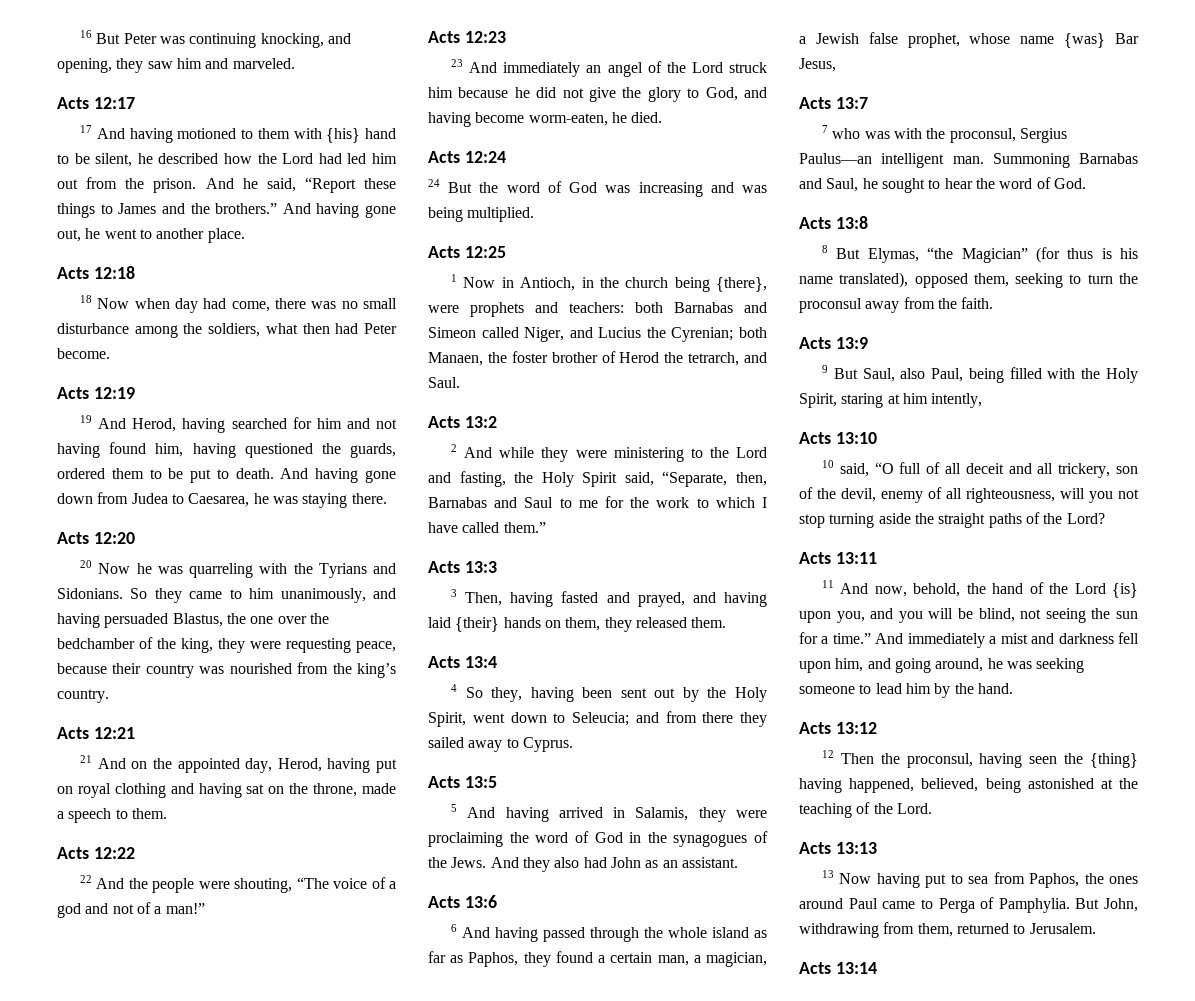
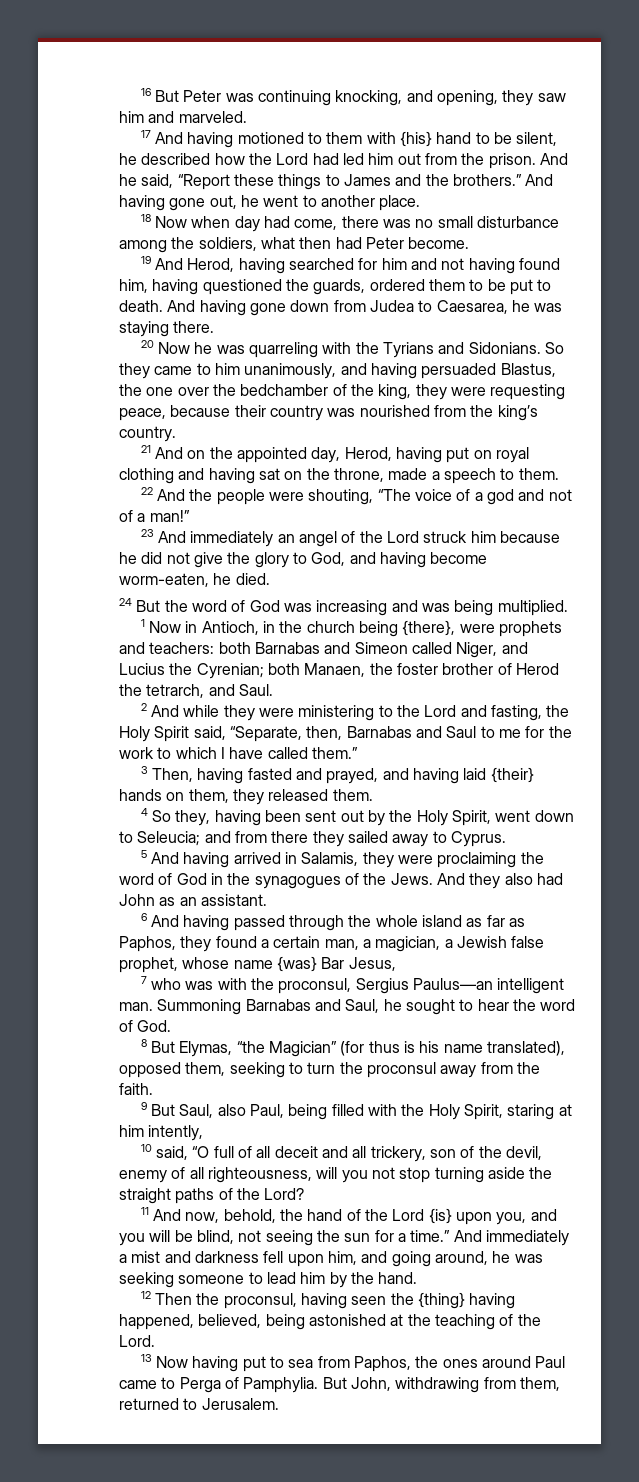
- Acts 12:17
- Acts 12:18
- Acts 12:19
- Acts 12:20
- Acts 12:21
- Acts 12:22
- Acts 12:23
- Acts 12:24
- Acts 12:25
- Acts 13:2
- Acts 13:3
- Acts 13:4
- Acts 13:5
- Acts 13:6
- Acts 13:7
- Acts 13:8
- Acts 13:9
- Acts 13:10
- Acts 13:11
- Acts 13:12
- Acts 13:13
- Acts 13:14

